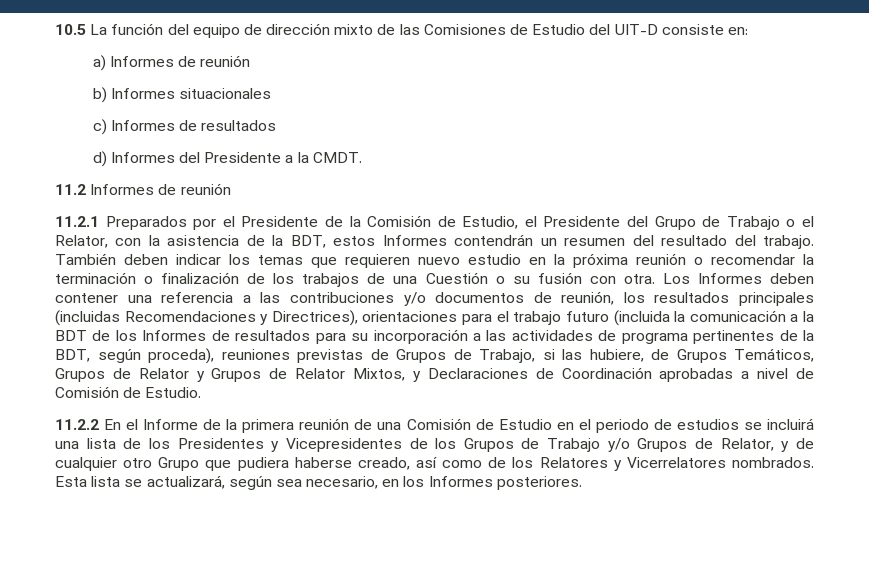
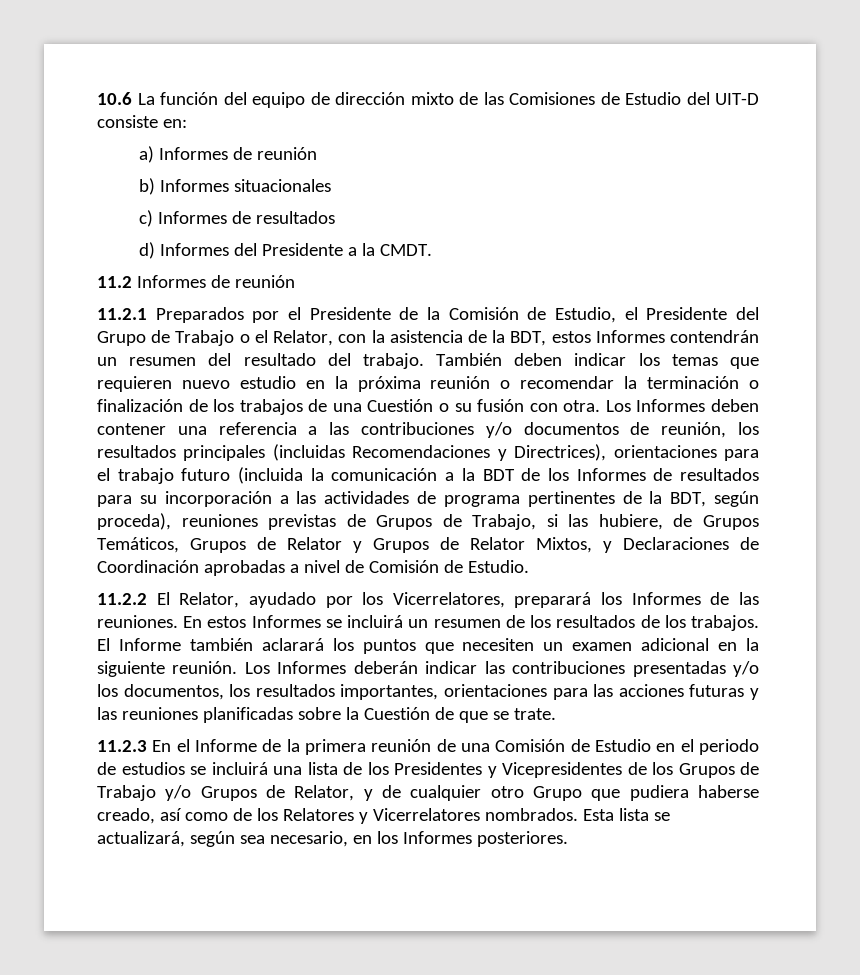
- 10.5 La función del equipo de dirección mixto de las Comisiones de Estudio del UIT-D consiste en:
+ 10.6 La función del equipo de dirección mixto de las Comisiones de Estudio del UIT-D consiste en:
- 11.2.2 En el Informe de la primera reunión de una Comisión de Estudio en el periodo de estudios se incluirá una lista de los Presidentes y Vicepresidentes de los Grupos de Trabajo y/o Grupos de Relator, y de cualquier otro Grupo que pudiera haberse creado, así como de los Relatores y Vicerrelatores nombrados.
+ 11.2.2 El Relator, ayudado por los Vicerrelatores, preparará los Informes de las reuniones. En estos Informes se incluirá un resumen de los resultados de los trabajos. El Informe también aclarará los puntos que necesiten un examen adicional en la siguiente reunión. Los Informes deberán indicar las contribuciones presentadas y/o los documentos, los resultados importantes, orientaciones para las acciones futuras y las reuniones planificadas sobre la Cuestión de que se trate.
+ 11.2.3 En el Informe de la primera reunión de una Comisión de Estudio en el periodo de estudios se incluirá una lista de los Presidentes y Vicepresidentes de los Grupos de Trabajo y/o Grupos de Relator, y de cualquier otro Grupo que pudiera haberse creado, así como de los Relatores y Vicerrelatores nombrados.

